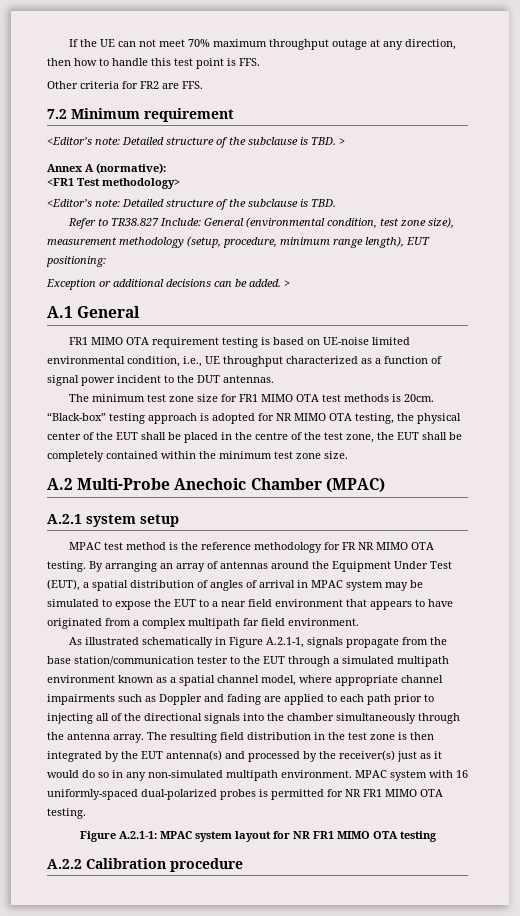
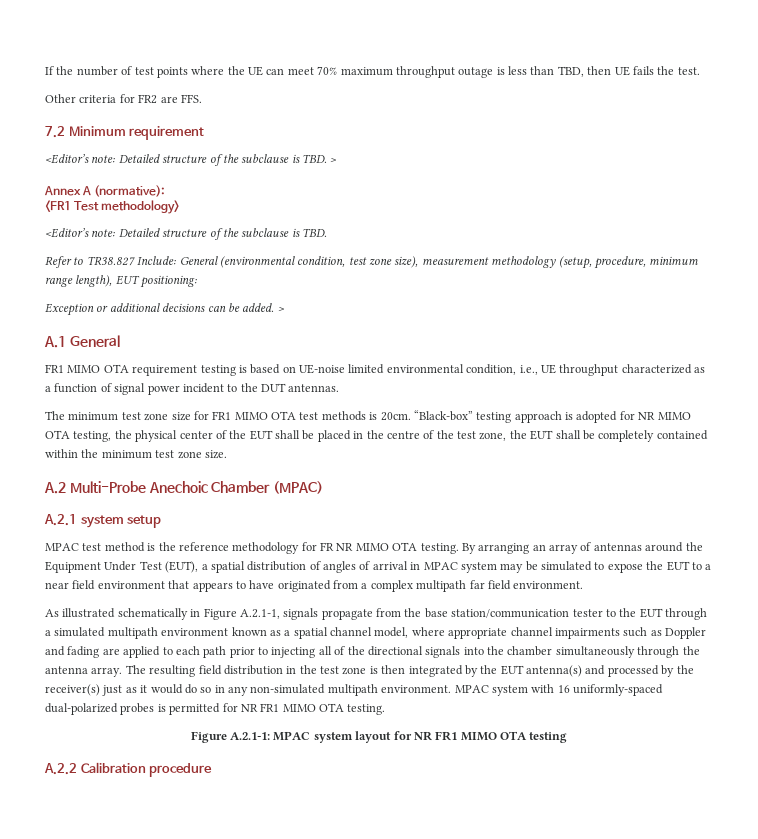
- If the UE can not meet 70% maximum throughput outage at any direction, then how to handle this test point is FFS.
+ If the number of test points where the UE can meet 70% maximum throughput outage is less than TBD, then UE fails the test.

